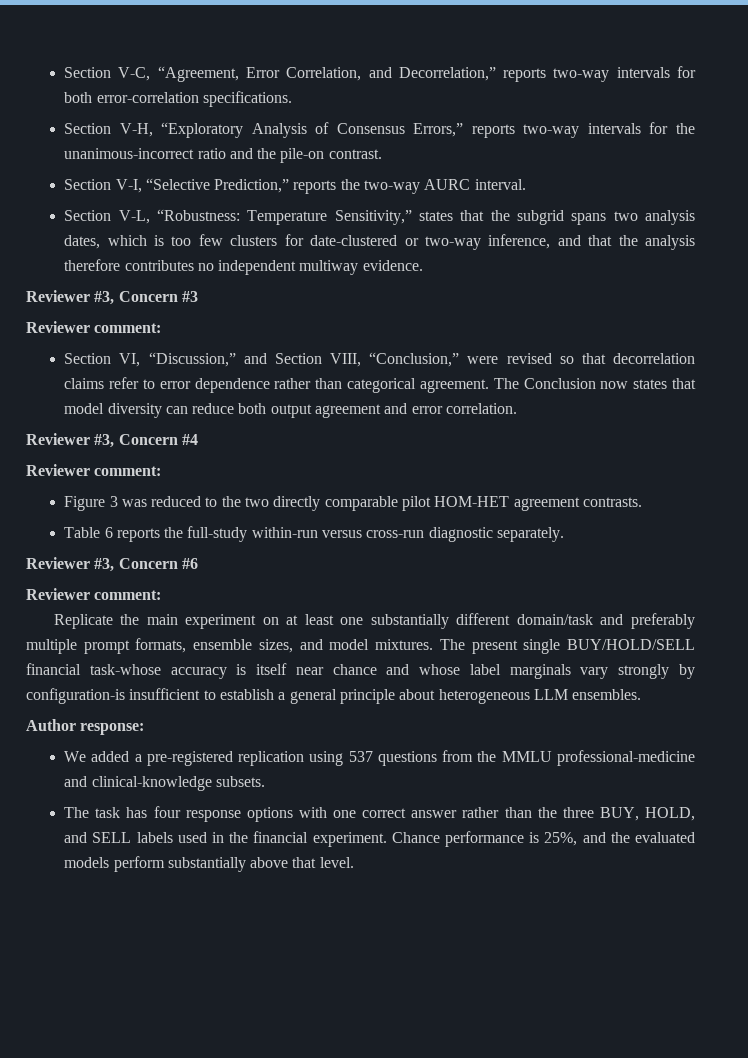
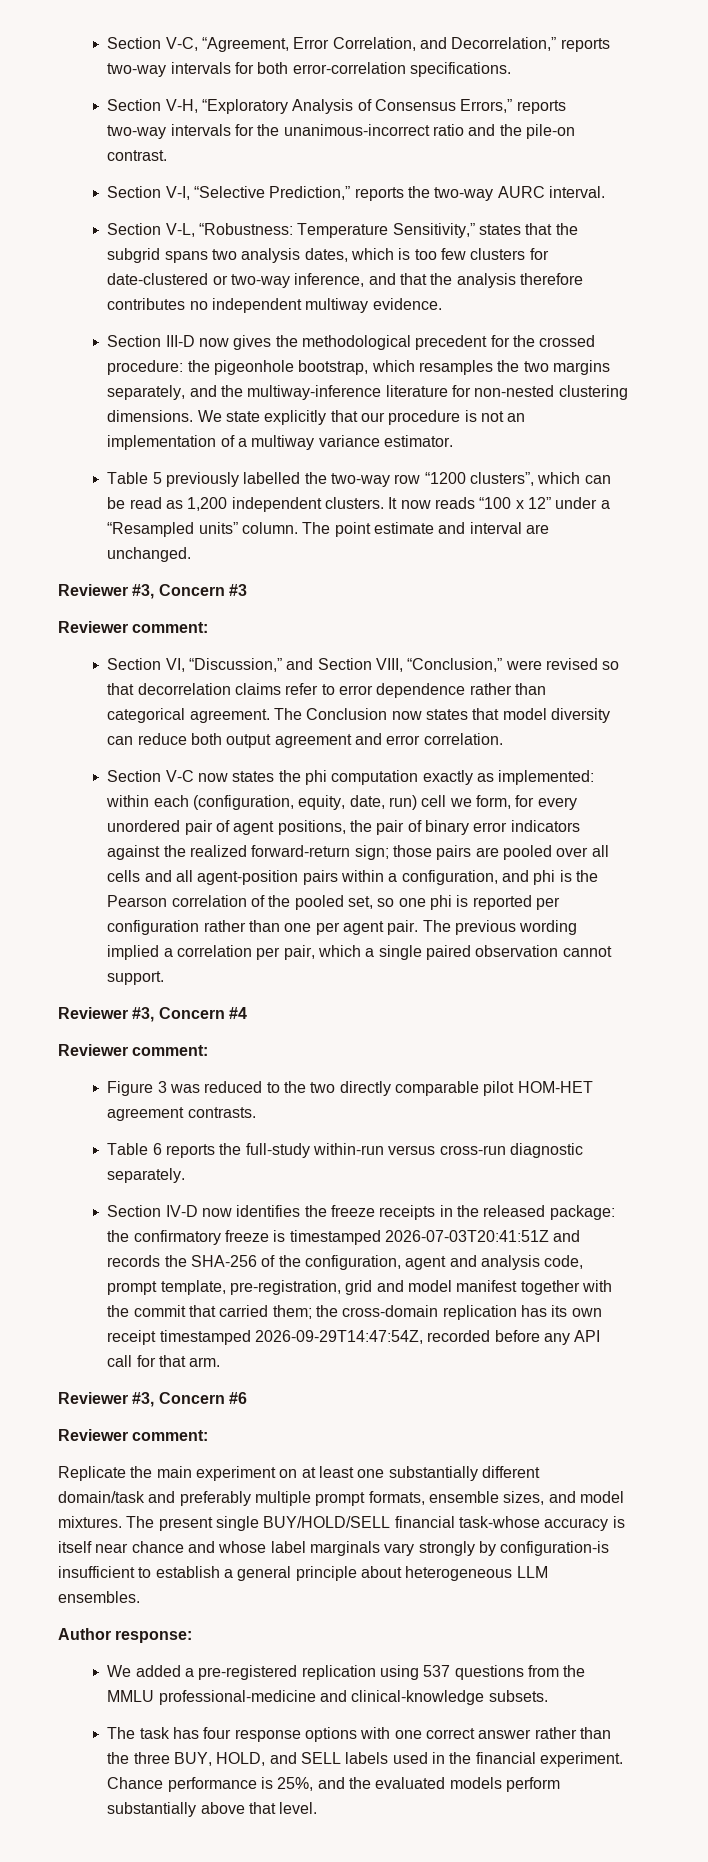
+ Section III-D now gives the methodological precedent for the crossed procedure: the pigeonhole bootstrap, which resamples the two margins separately, and the multiway-inference literature for non-nested clustering dimensions. We state explicitly that our procedure is not an implementation of a multiway variance estimator.
+ Table 5 previously labelled the two-way row “1200 clusters”, which can be read as 1,200 independent clusters. It now reads “100 x 12” under a “Resampled units” column. The point estimate and interval are unchanged.
+ Section V-C now states the phi computation exactly as implemented: within each (configuration, equity, date, run) cell we form, for every unordered pair of agent positions, the pair of binary error indicators against the realized forward-return sign; those pairs are pooled over all cells and all agent-position pairs within a configuration, and phi is the Pearson correlation of the pooled set, so one phi is reported per configuration rather than one per agent pair. The previous wording implied a correlation per pair, which a single paired observation cannot support.
+ Section IV-D now identifies the freeze receipts in the released package: the confirmatory freeze is timestamped 2026-07-03T20:41:51Z and records the SHA-256 of the configuration, agent and analysis code, prompt template, pre-registration, grid and model manifest together with the commit that carried them; the cross-domain replication has its own receipt timestamped 2026-09-29T14:47:54Z, recorded before any API call for that arm.

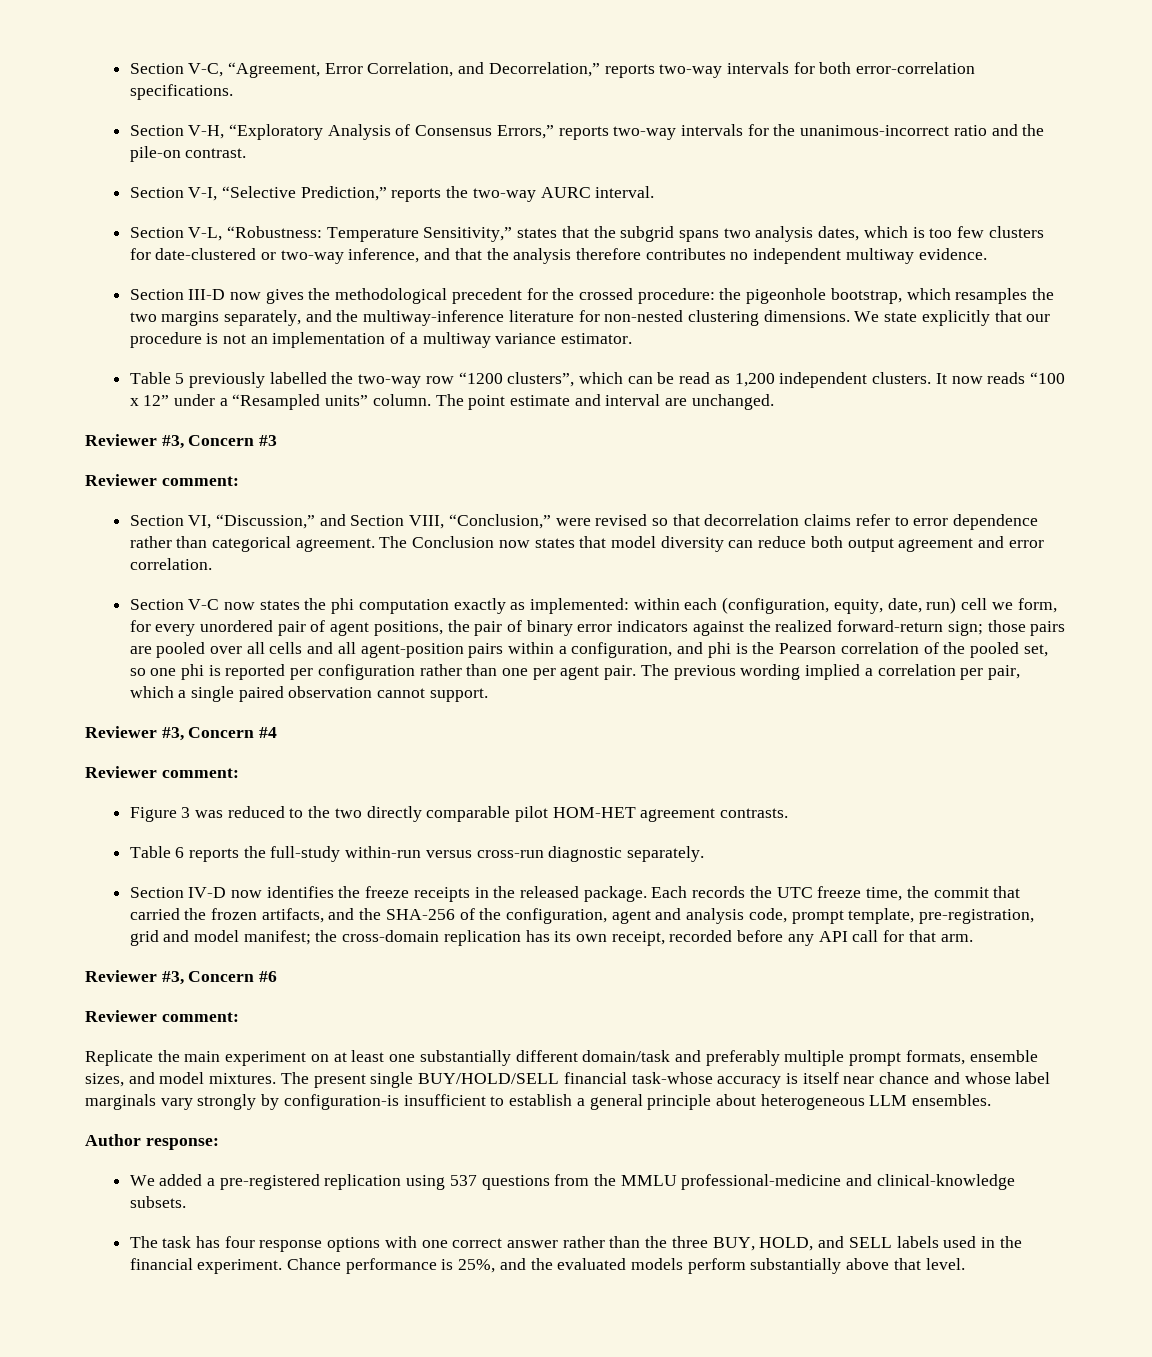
- Section IV-D now identifies the freeze receipts in the released package: the confirmatory freeze is timestamped 2026-07-03T20:41:51Z and records the SHA-256 of the configuration, agent and analysis code, prompt template, pre-registration, grid and model manifest together with the commit that carried them; the cross-domain replication has its own receipt timestamped 2026-09-29T14:47:54Z, recorded before any API call for that arm.
+ Section IV-D now identifies the freeze receipts in the released package. Each records the UTC freeze time, the commit that carried the frozen artifacts, and the SHA-256 of the configuration, agent and analysis code, prompt template, pre-registration, grid and model manifest; the cross-domain replication has its own receipt, recorded before any API call for that arm.

